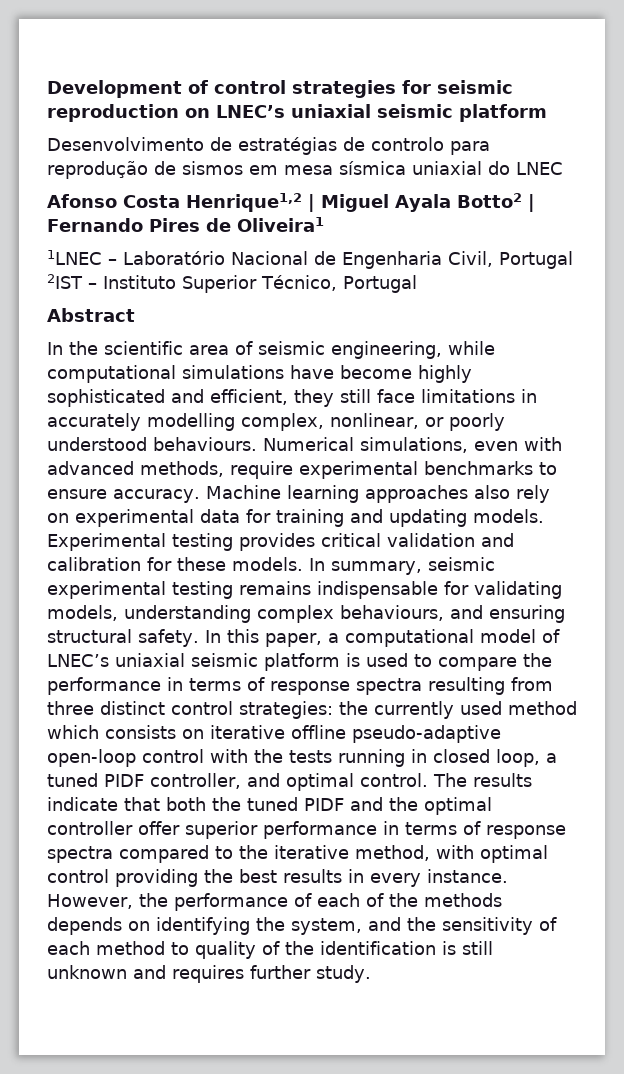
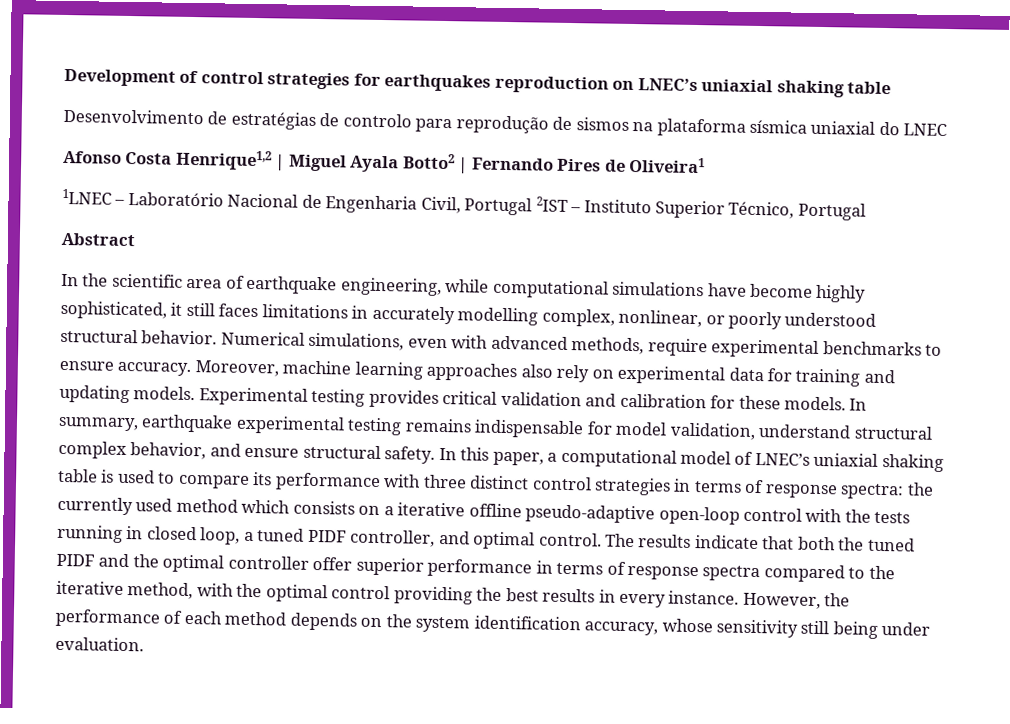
- Development of control strategies for seismic reproduction on LNEC’s uniaxial seismic platform
+ Development of control strategies for earthquakes reproduction on LNEC’s uniaxial shaking table
- Desenvolvimento de estratégias de controlo para reprodução de sismos em mesa sísmica uniaxial do LNEC
+ Desenvolvimento de estratégias de controlo para reprodução de sismos na plataforma sísmica uniaxial do LNEC
- In the scientific area of seismic engineering, while computational simulations have become highly sophisticated and efficient, they still face limitations in accurately modelling complex, nonlinear, or poorly understood behaviours.
+ In the scientific area of earthquake engineering, while computational simulations have become highly sophisticated, it still faces limitations in accurately modelling complex, nonlinear, or poorly understood structural behavior.
- Machine learning approaches also rely on experimental data for training and updating models.
+ Moreover, machine learning approaches also rely on experimental data for training and updating models.
- In summary, seismic experimental testing remains indispensable for validating models, understanding complex behaviours, and ensuring structural safety.
+ In summary, earthquake experimental testing remains indispensable for model validation, understand structural complex behavior, and ensure structural safety.
- In this paper, a computational model of LNEC’s uniaxial seismic platform is used to compare the performance in terms of response spectra resulting from three distinct control strategies: the currently used method which consists on iterative offline pseudo-adaptive open-loop control with the tests running in closed loop, a tuned PIDF controller, and optimal control.
+ In this paper, a computational model of LNEC’s uniaxial shaking table is used to compare its performance with three distinct control strategies in terms of response spectra: the currently used method which consists on a iterative offline pseudo-adaptive open-loop control with the tests running in closed loop, a tuned PIDF controller, and optimal control.
- The results indicate that both the tuned PIDF and the optimal controller offer superior performance in terms of response spectra compared to the iterative method, with optimal control providing the best results in every instance.
+ The results indicate that both the tuned PIDF and the optimal controller offer superior performance in terms of response spectra compared to the iterative method, with the optimal control providing the best results in every instance.
- However, the performance of each of the methods depends on identifying the system, and the sensitivity of each method to quality of the identification is still unknown and requires further study.
+ However, the performance of each method depends on the system identification accuracy, whose sensitivity still being under evaluation.

